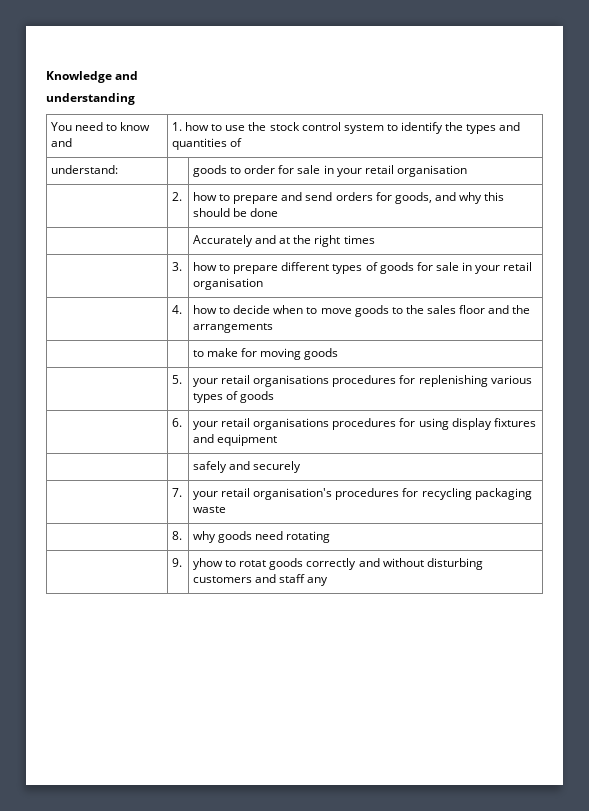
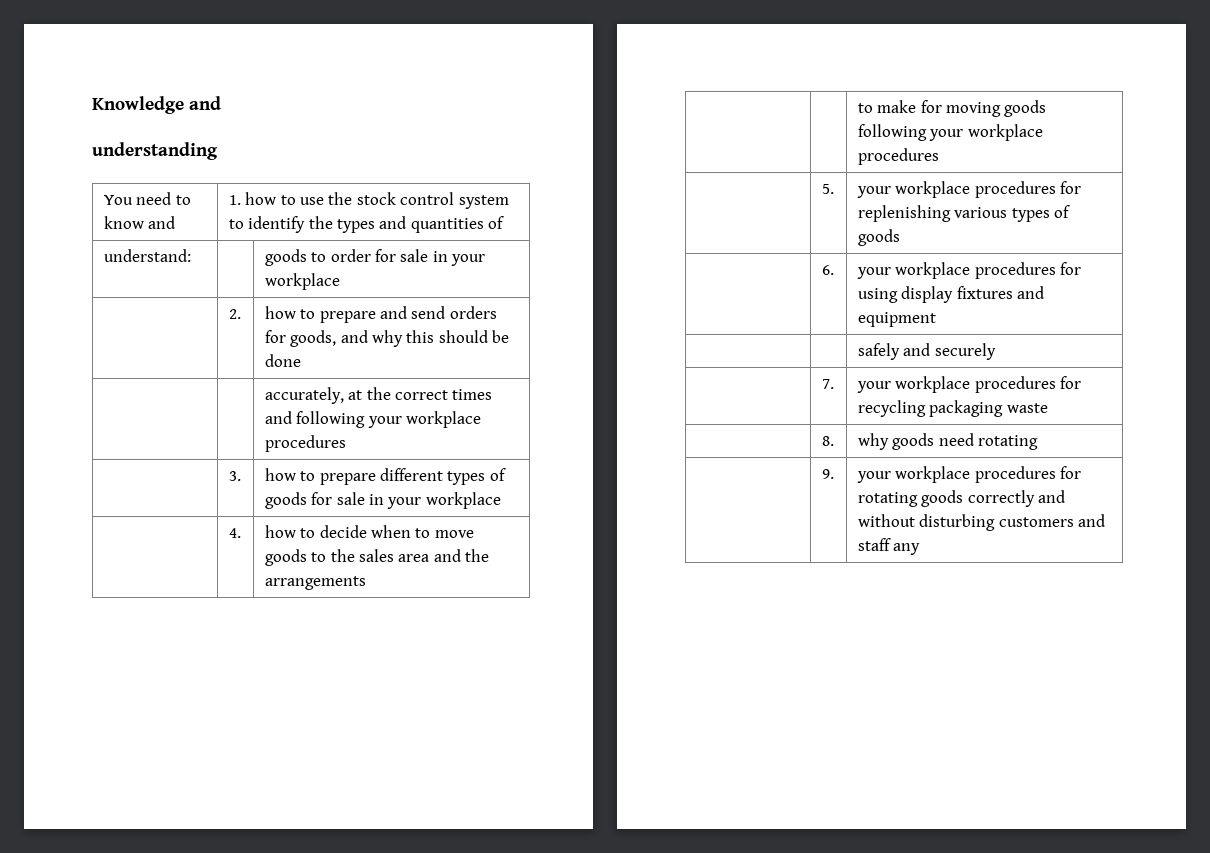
- understand: | | goods to order for sale in your retail organisation
+ understand: | | goods to order for sale in your workplace
- | | Accurately and at the right times
+ | | accurately, at the correct times and following your workplace procedures
- | 3. | how to prepare different types of goods for sale in your retail organisation
+ | 3. | how to prepare different types of goods for sale in your workplace
- | 4. | how to decide when to move goods to the sales floor and the arrangements
+ | 4. | how to decide when to move goods to the sales area and the arrangements
- | | to make for moving goods
+ | | to make for moving goods following your workplace procedures
- | 5. | your retail organisations procedures for replenishing various types of goods
+ | 5. | your workplace procedures for replenishing various types of goods
- | 6. | your retail organisations procedures for using display fixtures and equipment
+ | 6. | your workplace procedures for using display fixtures and equipment
- | 7. | your retail organisation's procedures for recycling packaging waste
+ | 7. | your workplace procedures for recycling packaging waste
- | 9. | yhow to rotat goods correctly and without disturbing customers and staff any
+ | 9. | your workplace procedures for rotating goods correctly and without disturbing customers and staff any

